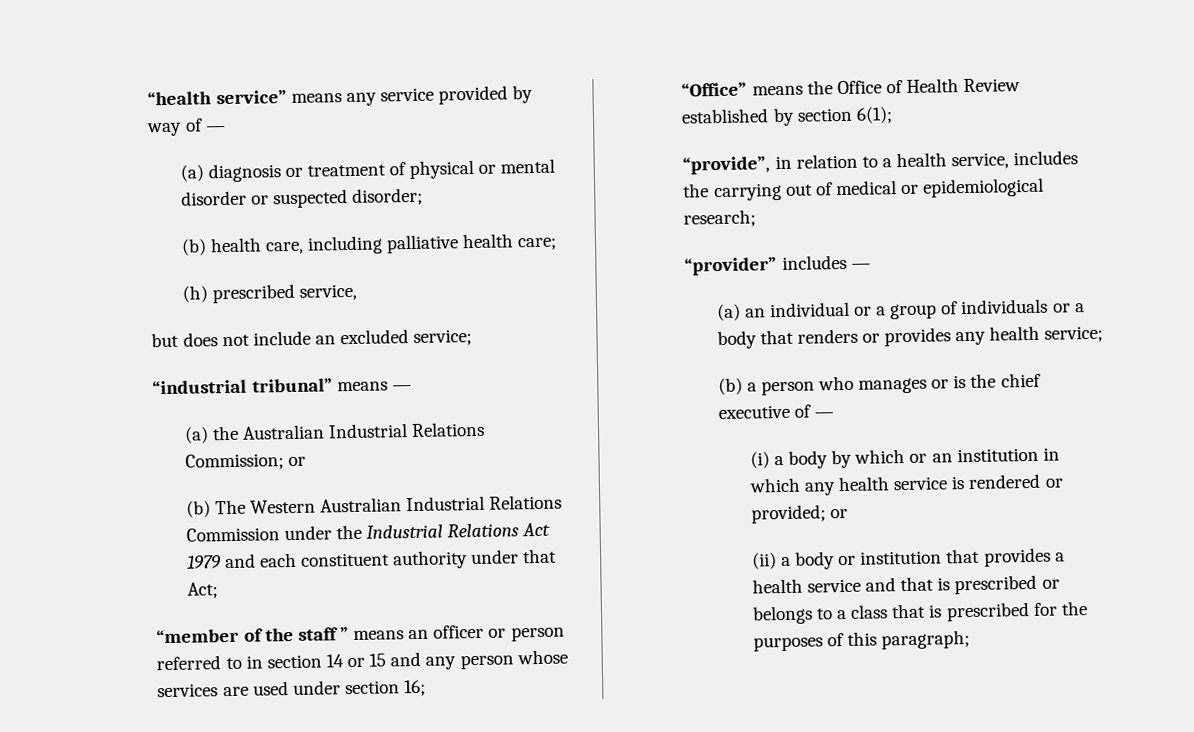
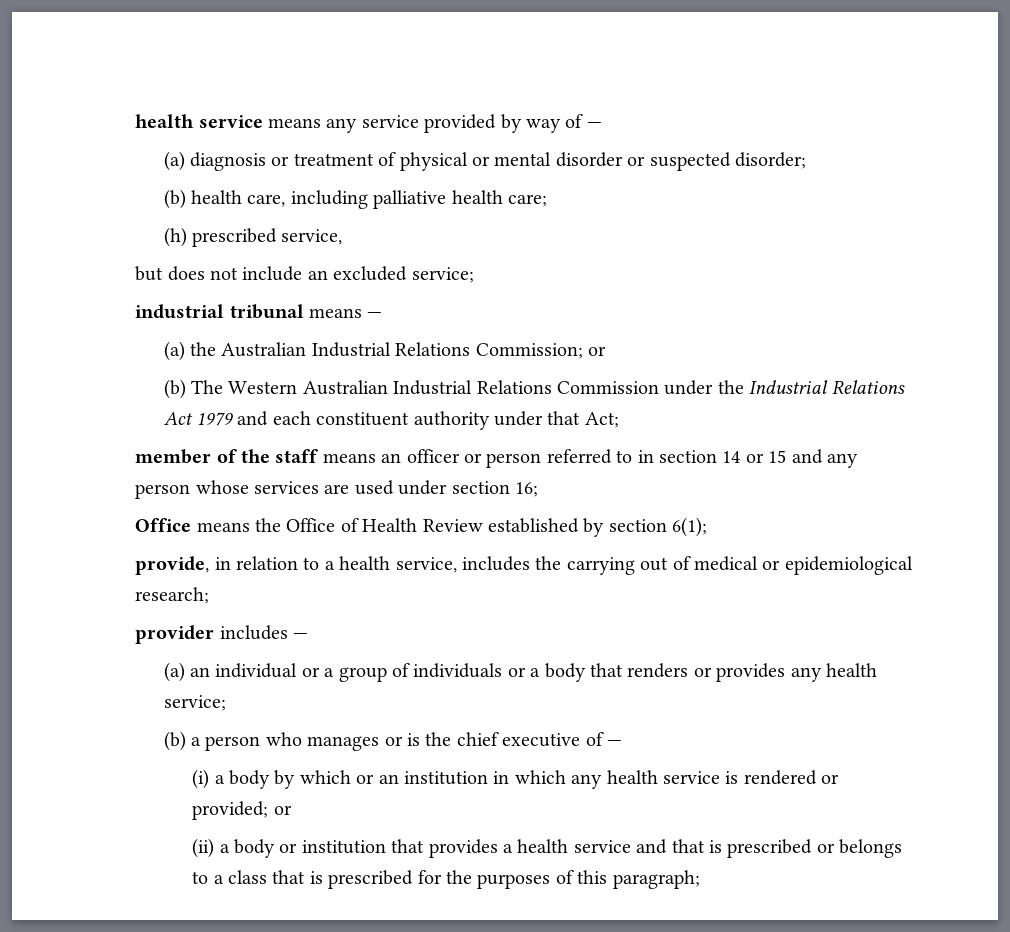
- “health service” means any service provided by way of —
+ health service means any service provided by way of —
- “industrial tribunal” means —
+ industrial tribunal means —
- “member of the staff ” means an officer or person referred to in section 14 or 15 and any person whose services are used under section 16;
+ member of the staff means an officer or person referred to in section 14 or 15 and any person whose services are used under section 16;
- “Office” means the Office of Health Review established by section 6(1);
+ Office means the Office of Health Review established by section 6(1);
- “provide”, in relation to a health service, includes the carrying out of medical or epidemiological research;
+ provide, in relation to a health service, includes the carrying out of medical or epidemiological research;
- “provider” includes —
+ provider includes —

